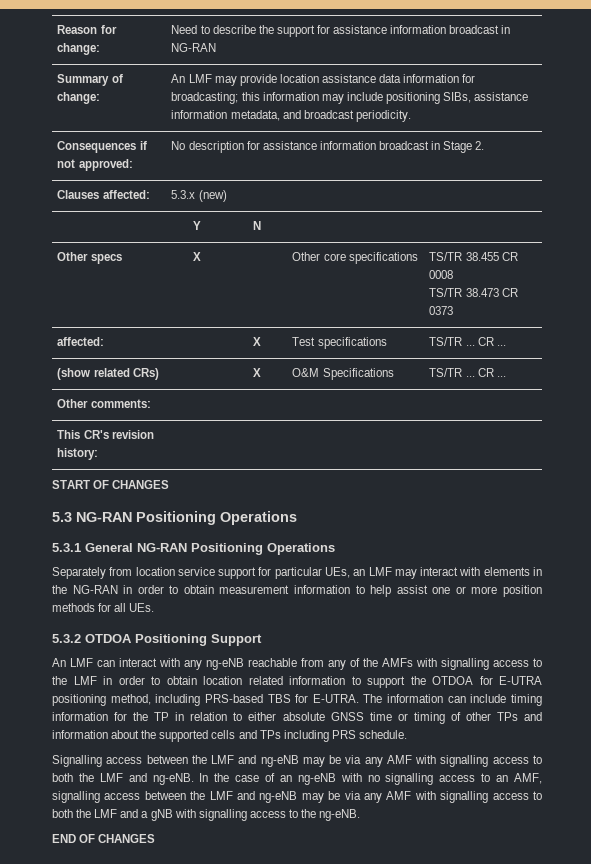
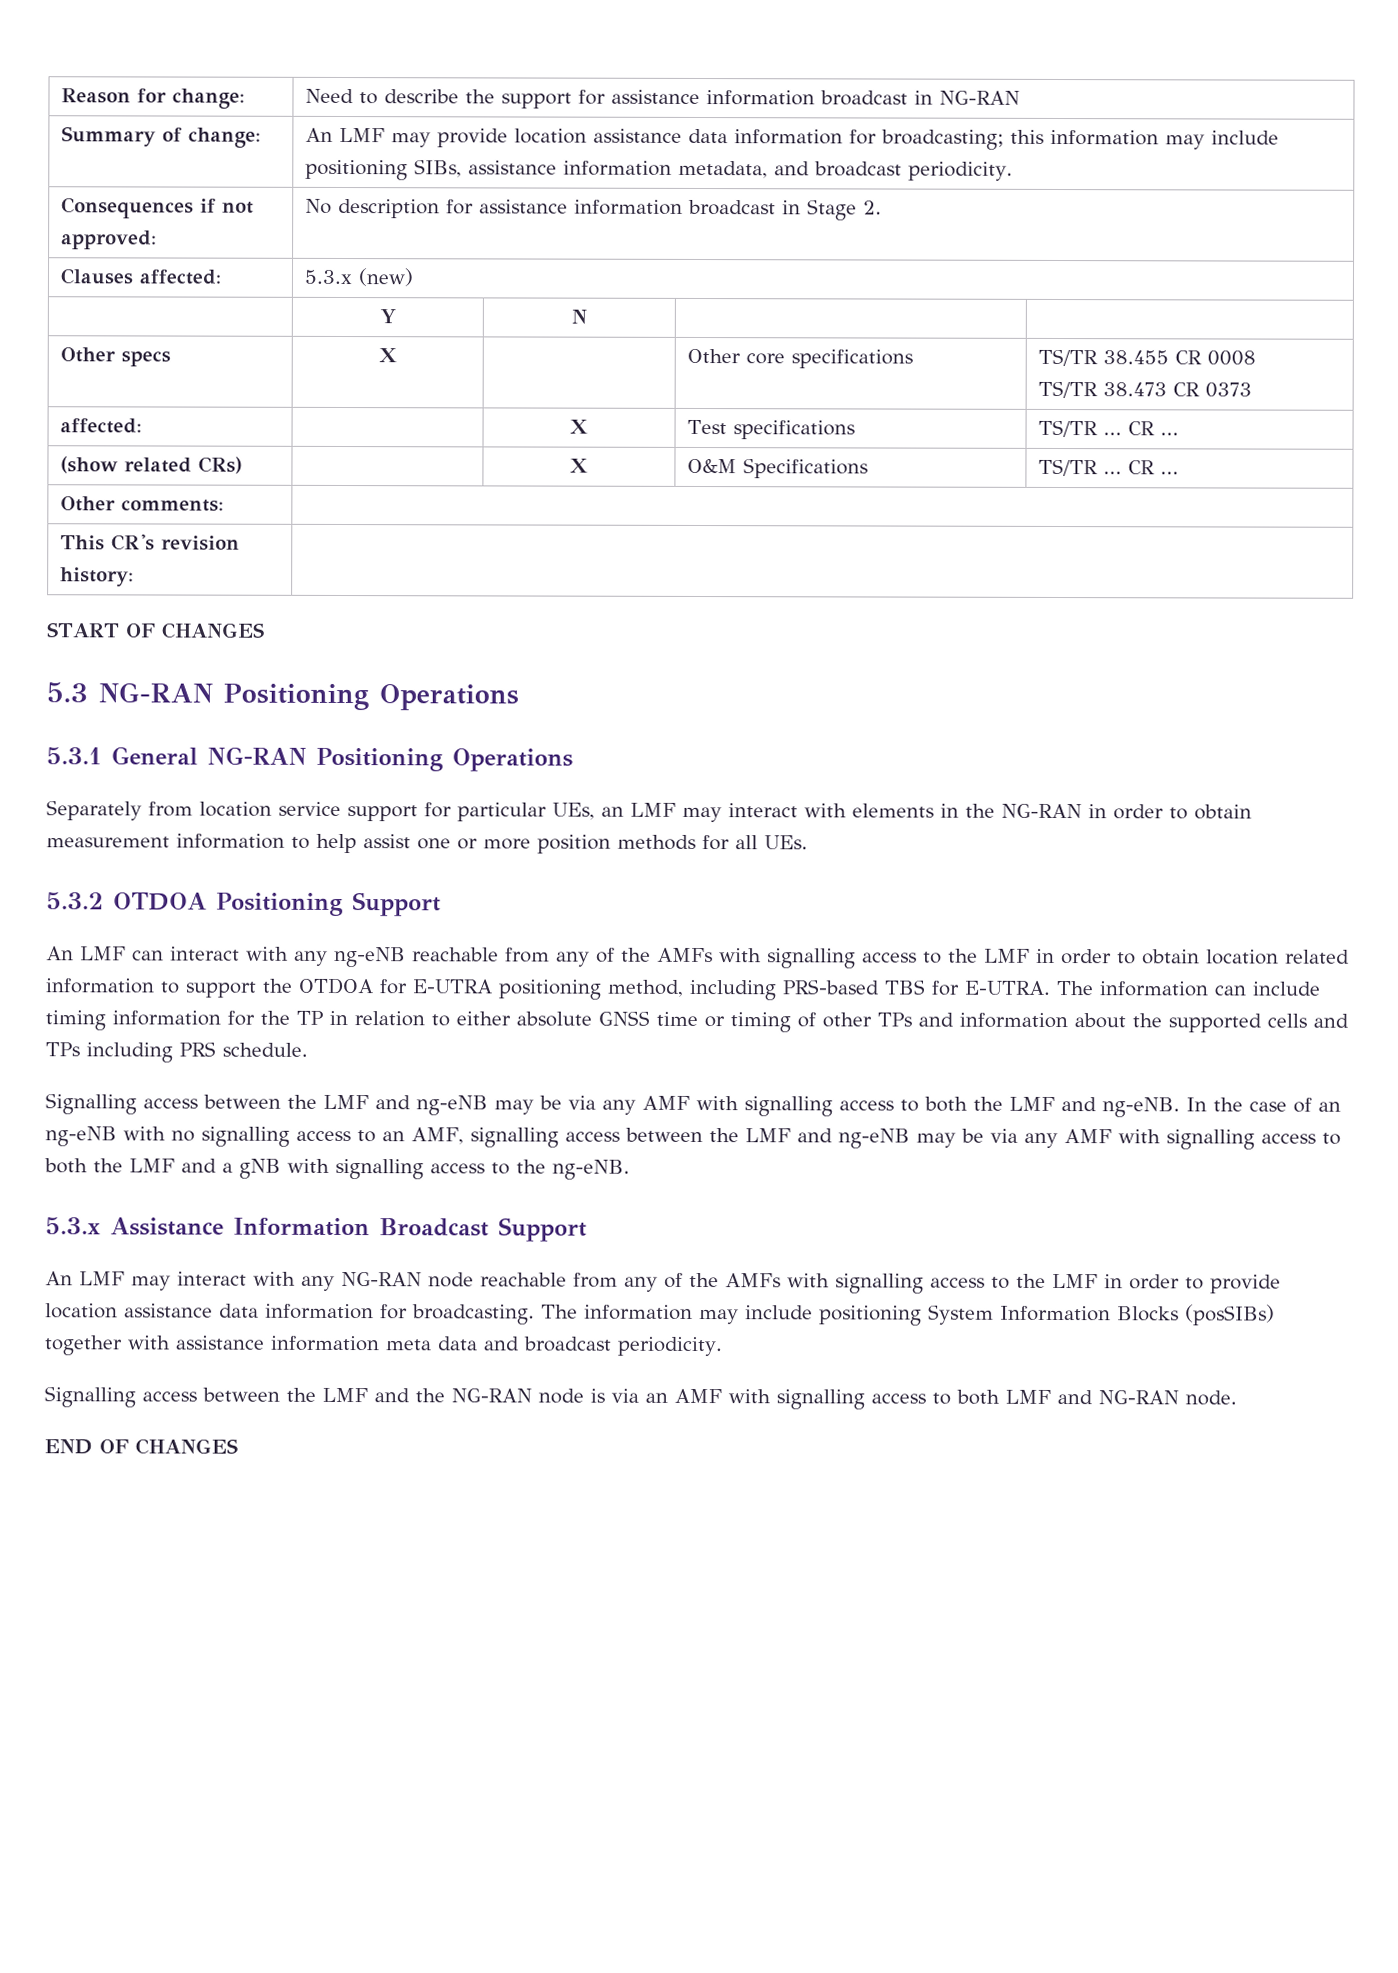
+ 5.3.x Assistance Information Broadcast Support
+ An LMF may interact with any NG-RAN node reachable from any of the AMFs with signalling access to the LMF in order to provide location assistance data information for broadcasting. The information may include positioning System Information Blocks (posSIBs) together with assistance information meta data and broadcast periodicity.
+ Signalling access between the LMF and the NG-RAN node is via an AMF with signalling access to both LMF and NG-RAN node.

